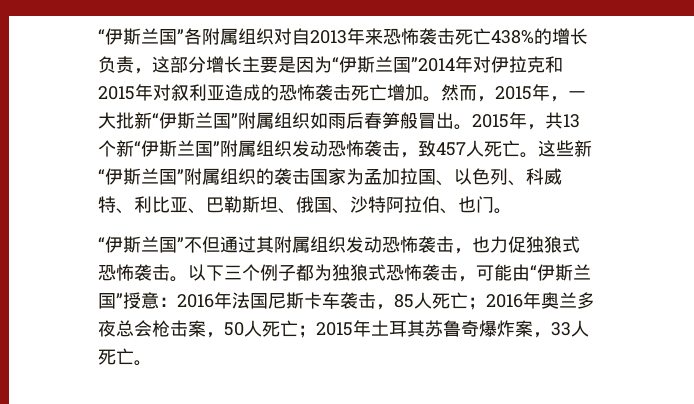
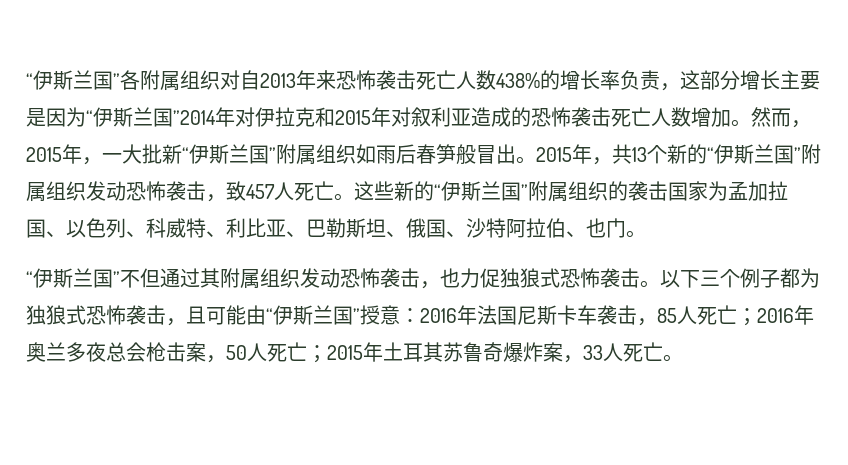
- “伊斯兰国”各附属组织对自2013年来恐怖袭击死亡438%的增长负责，这部分增长主要是因为“伊斯兰国”2014年对伊拉克和2015年对叙利亚造成的恐怖袭击死亡增加。
+ “伊斯兰国”各附属组织对自2013年来恐怖袭击死亡人数438%的增长率负责，这部分增长主要是因为“伊斯兰国”2014年对伊拉克和2015年对叙利亚造成的恐怖袭击死亡人数增加。
- 2015年，共13个新“伊斯兰国”附属组织发动恐怖袭击，致457人死亡。
+ 2015年，共13个新的“伊斯兰国”附属组织发动恐怖袭击，致457人死亡。
- 这些新“伊斯兰国”附属组织的袭击国家为孟加拉国、以色列、科威特、利比亚、巴勒斯坦、俄国、沙特阿拉伯、也门。
+ 这些新的“伊斯兰国”附属组织的袭击国家为孟加拉国、以色列、科威特、利比亚、巴勒斯坦、俄国、沙特阿拉伯、也门。
- 以下三个例子都为独狼式恐怖袭击，可能由“伊斯兰国”授意：2016年法国尼斯卡车袭击，85人死亡；2016年奥兰多夜总会枪击案，50人死亡；2015年土耳其苏鲁奇爆炸案，33人死亡。
+ 以下三个例子都为独狼式恐怖袭击，且可能由“伊斯兰国”授意：2016年法国尼斯卡车袭击，85人死亡；2016年奥兰多夜总会枪击案，50人死亡；2015年土耳其苏鲁奇爆炸案，33人死亡。

